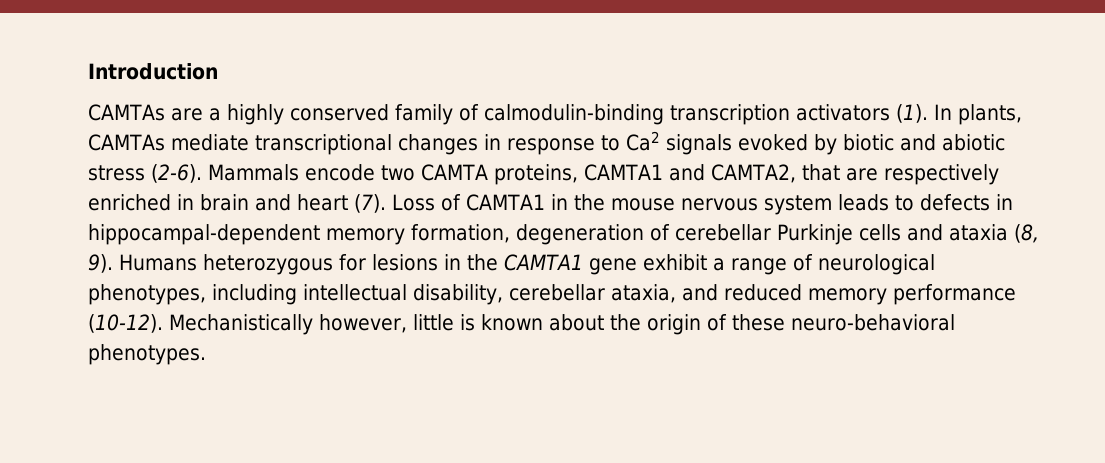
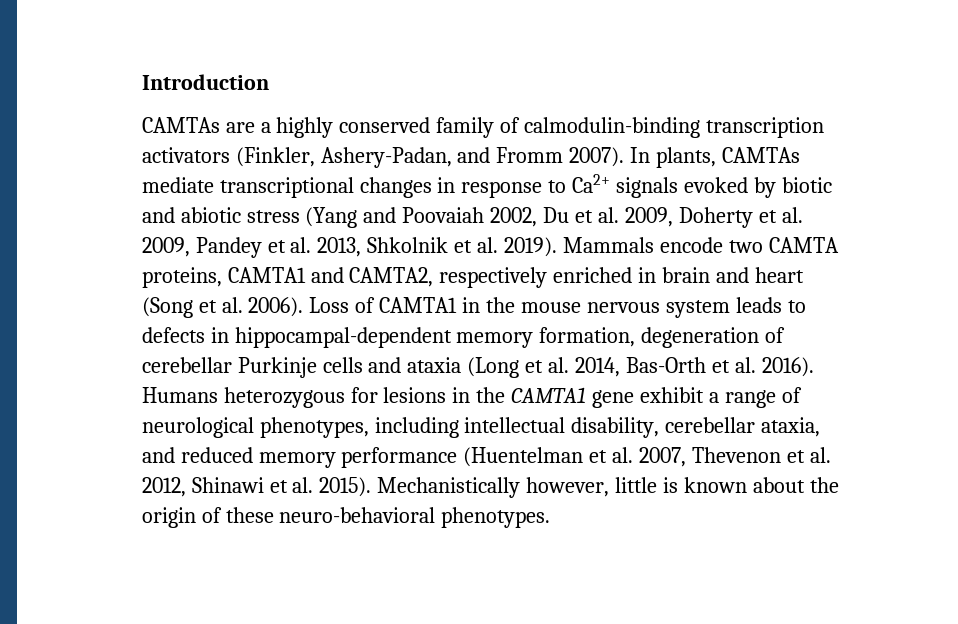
- CAMTAs are a highly conserved family of calmodulin-binding transcription activators (1).
+ CAMTAs are a highly conserved family of calmodulin-binding transcription activators (Finkler, Ashery-Padan, and Fromm 2007).
- In plants, CAMTAs mediate transcriptional changes in response to Ca2 signals evoked by biotic and abiotic stress (2-6).
+ In plants, CAMTAs mediate transcriptional changes in response to Ca2+ signals evoked by biotic and abiotic stress (Yang and Poovaiah 2002, Du et al. 2009, Doherty et al. 2009, Pandey et al. 2013, Shkolnik et al. 2019).
- Mammals encode two CAMTA proteins, CAMTA1 and CAMTA2, that are respectively enriched in brain and heart (7).
+ Mammals encode two CAMTA proteins, CAMTA1 and CAMTA2, respectively enriched in brain and heart (Song et al. 2006).
- Loss of CAMTA1 in the mouse nervous system leads to defects in hippocampal-dependent memory formation, degeneration of cerebellar Purkinje cells and ataxia (8, 9).
+ Loss of CAMTA1 in the mouse nervous system leads to defects in hippocampal-dependent memory formation, degeneration of cerebellar Purkinje cells and ataxia (Long et al. 2014, Bas-Orth et al. 2016).
- Humans heterozygous for lesions in the CAMTA1 gene exhibit a range of neurological phenotypes, including intellectual disability, cerebellar ataxia, and reduced memory performance (10-12).
+ Humans heterozygous for lesions in the CAMTA1 gene exhibit a range of neurological phenotypes, including intellectual disability, cerebellar ataxia, and reduced memory performance (Huentelman et al. 2007, Thevenon et al. 2012, Shinawi et al. 2015).

